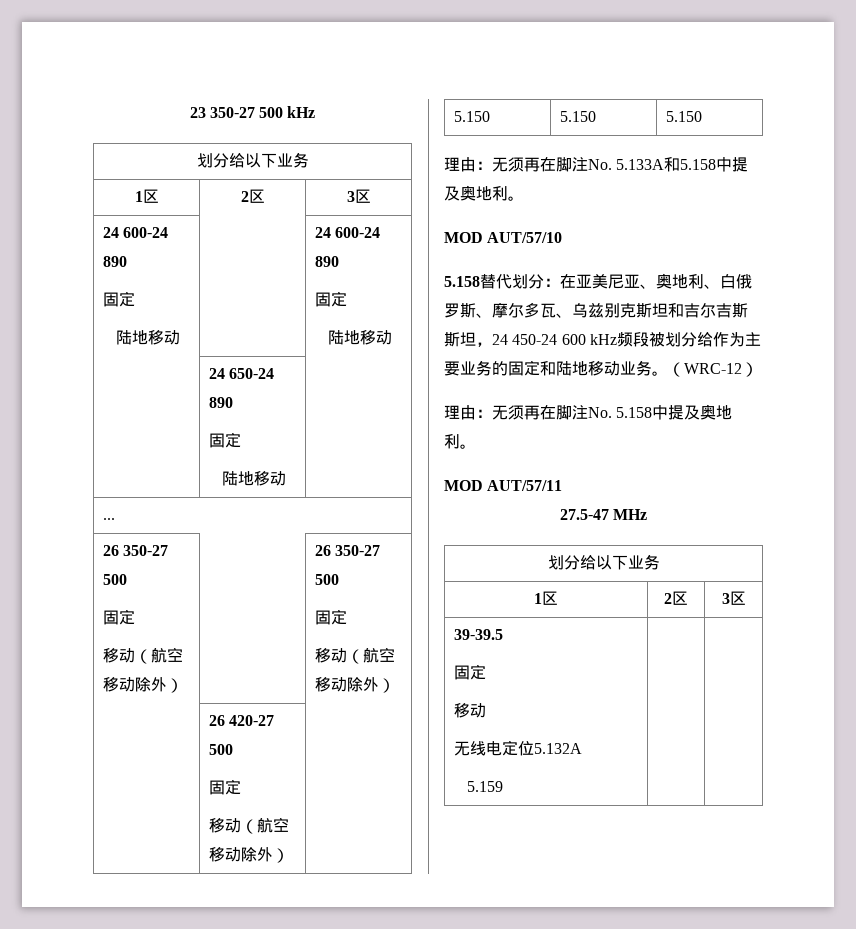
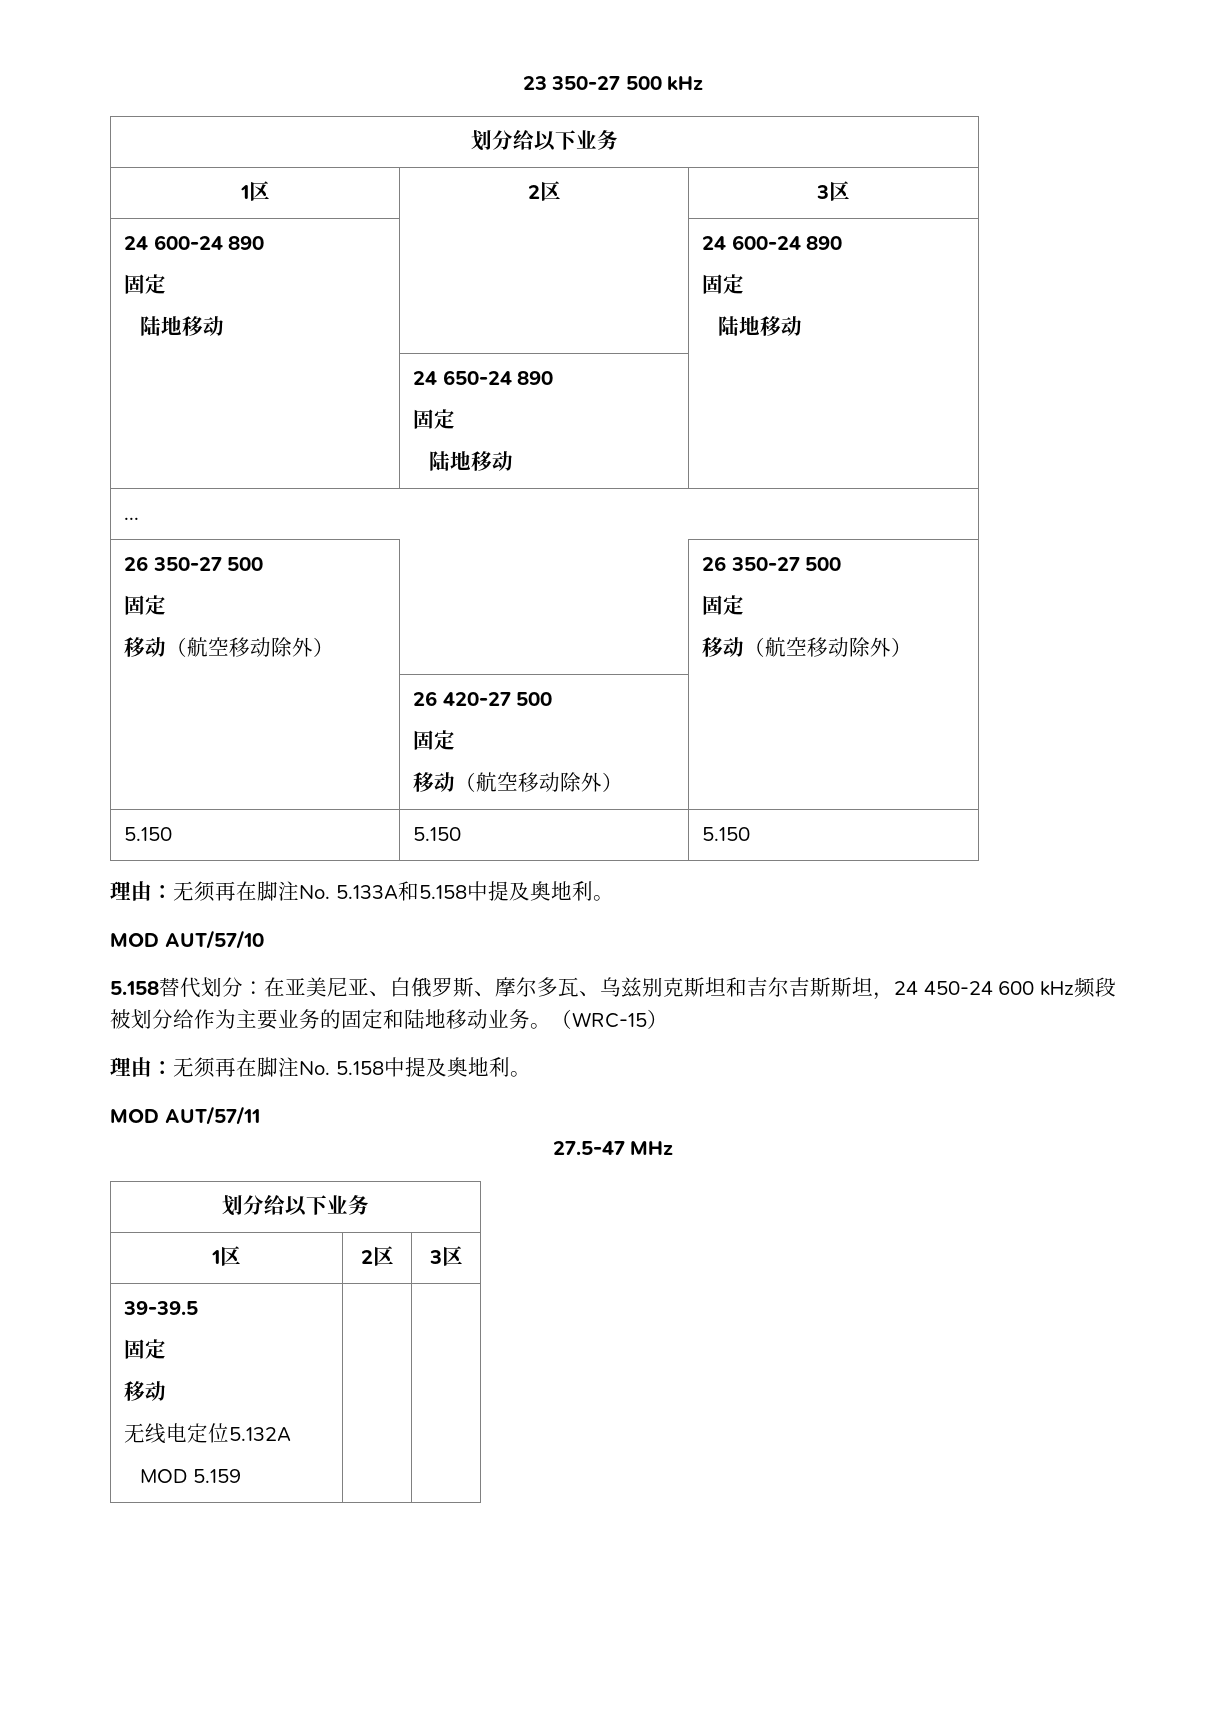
- 5.158替代划分：在亚美尼亚、奥地利、白俄罗斯、摩尔多瓦、乌兹别克斯坦和吉尔吉斯斯坦，24 450-24 600 kHz频段被划分给作为主要业务的固定和陆地移动业务。
+ 5.158替代划分：在亚美尼亚、白俄罗斯、摩尔多瓦、乌兹别克斯坦和吉尔吉斯斯坦，24 450-24 600 kHz频段被划分给作为主要业务的固定和陆地移动业务。
- （WRC-12）
+ （WRC-15）
  39-39.5
  固定
  移动
  无线电定位5.132A
- 5.159 | |
+ MOD 5.159 | |

